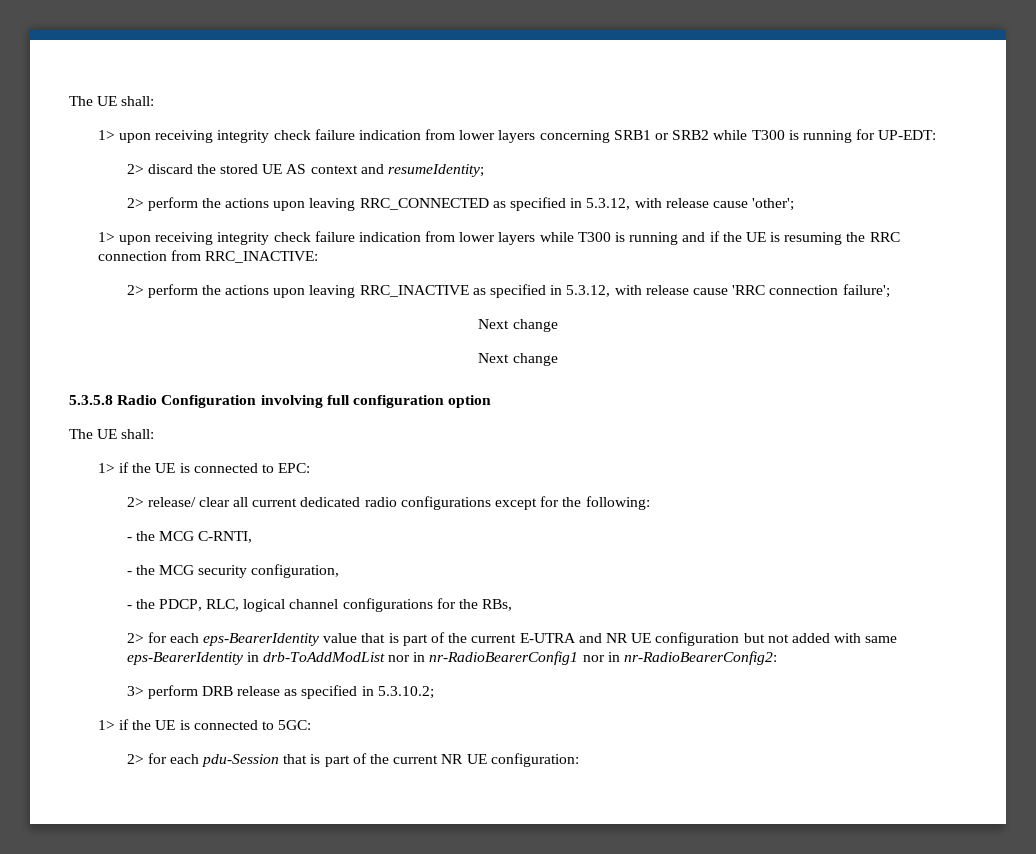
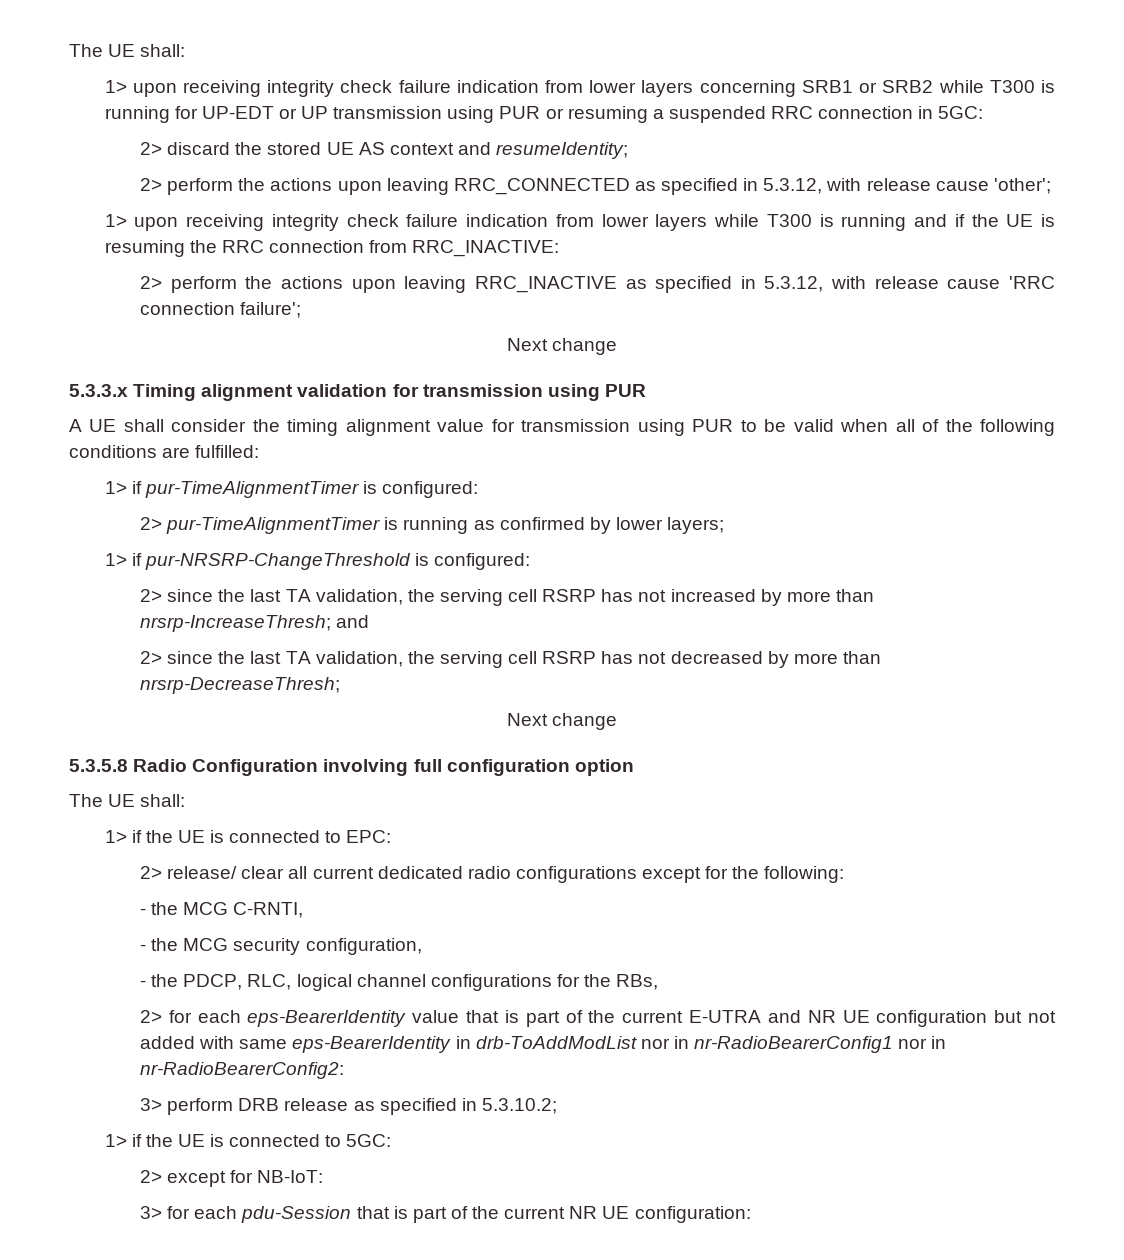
- 1> upon receiving integrity check failure indication from lower layers concerning SRB1 or SRB2 while T300 is running for UP-EDT:
+ 1> upon receiving integrity check failure indication from lower layers concerning SRB1 or SRB2 while T300 is running for UP-EDT or UP transmission using PUR or resuming a suspended RRC connection in 5GC:
+ 5.3.3.x Timing alignment validation for transmission using PUR
+ A UE shall consider the timing alignment value for transmission using PUR to be valid when all of the following conditions are fulfilled:
+ 1> if pur-TimeAlignmentTimer is configured:
+ 2> pur-TimeAlignmentTimer is running as confirmed by lower layers;
+ 1> if pur-NRSRP-ChangeThreshold is configured:
+ 2> since the last TA validation, the serving cell RSRP has not increased by more than nrsrp-IncreaseThresh; and
+ 2> since the last TA validation, the serving cell RSRP has not decreased by more than nrsrp-DecreaseThresh;
- 2> for each pdu-Session that is part of the current NR UE configuration:
+ 2> except for NB-IoT:
+ 3> for each pdu-Session that is part of the current NR UE configuration:

